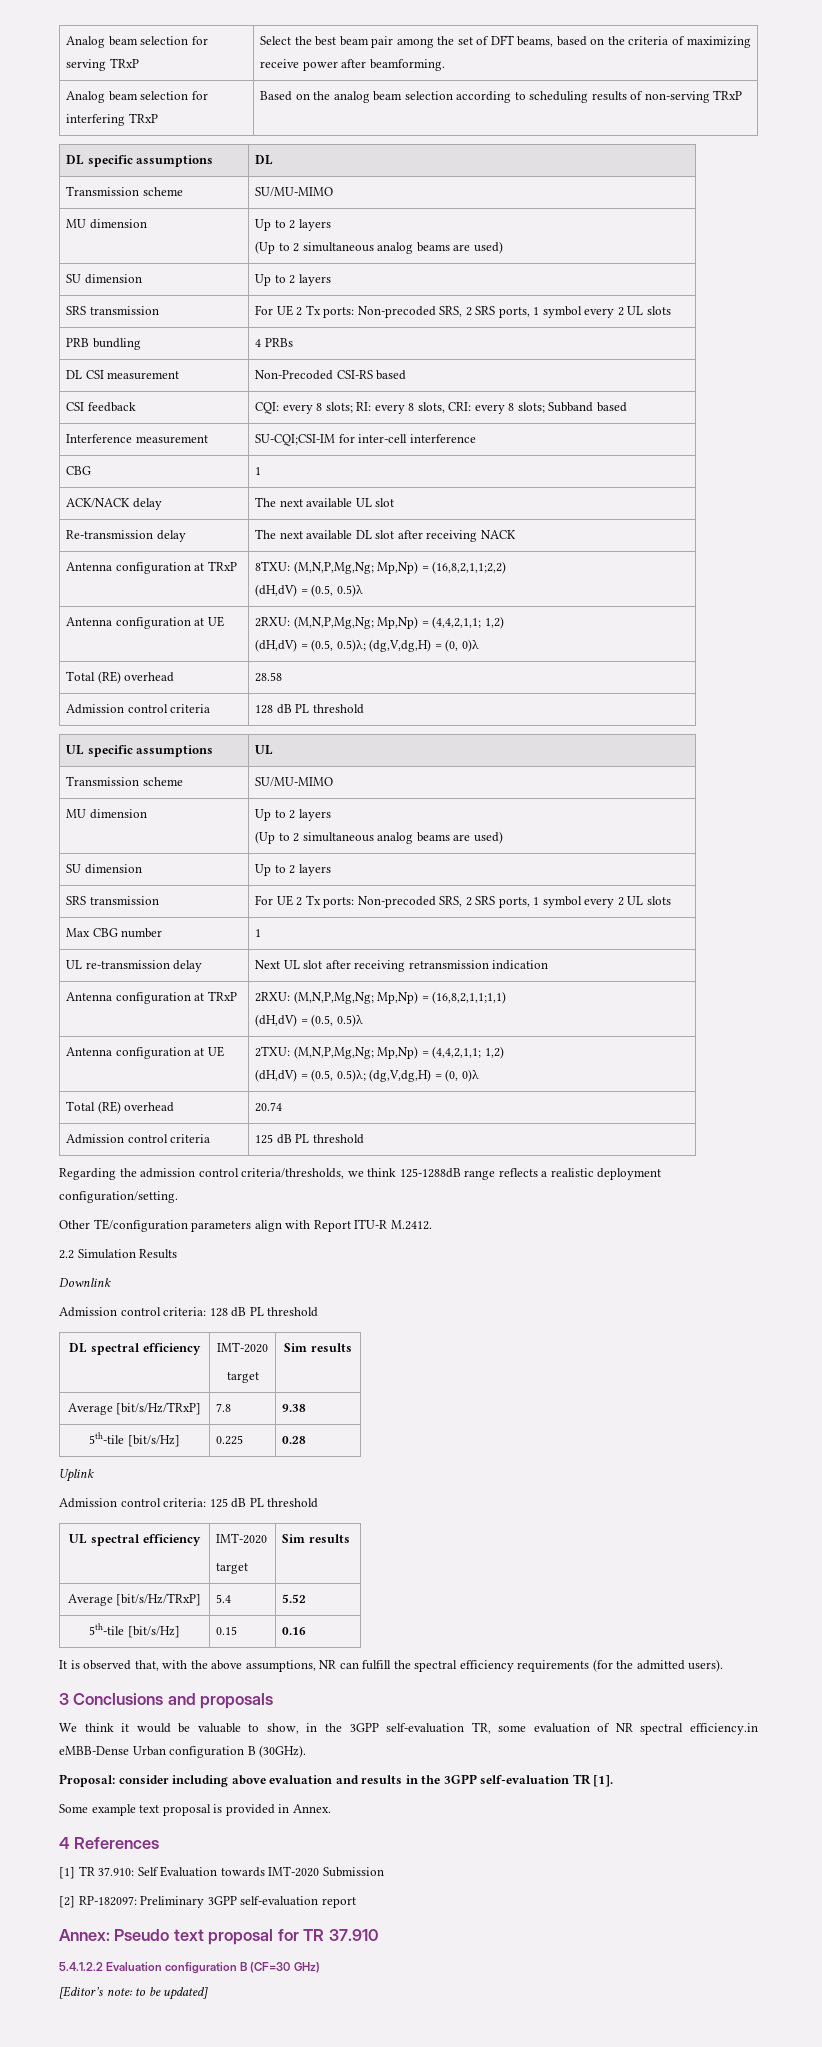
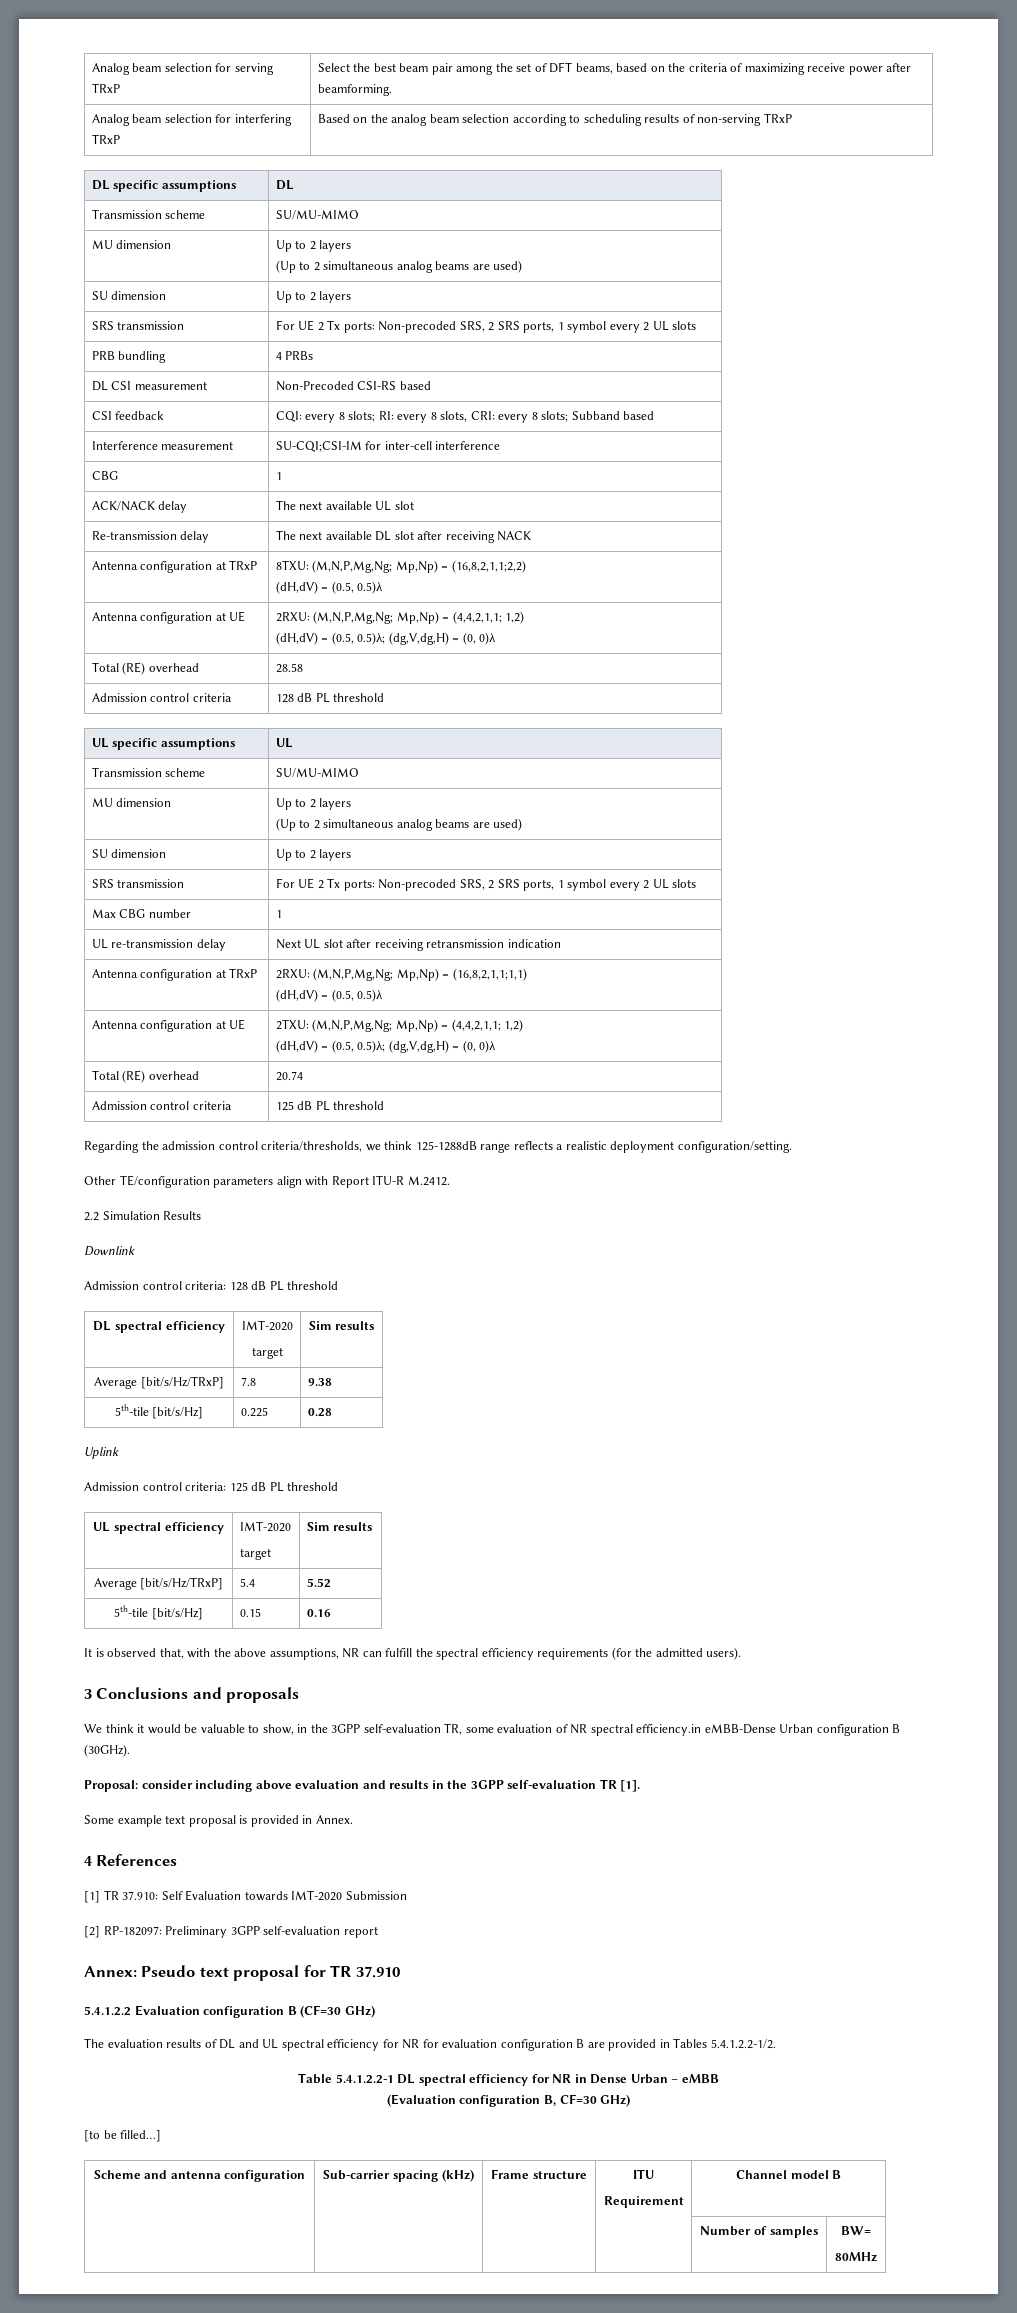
- [Editor’s note: to be updated]
+ The evaluation results of DL and UL spectral efficiency for NR for evaluation configuration B are provided in Tables 5.4.1.2.2-1/2.
+ Table 5.4.1.2.2-1 DL spectral efficiency for NR in Dense Urban – eMBB
+ (Evaluation configuration B, CF=30 GHz)
+ [to be filled…]
+ Scheme and antenna configuration | Sub-carrier spacing (kHz) | Frame structure | ITU
+ Requirement | Channel model B
+ | | | | Number of samples | BW=
+ 80MHz

